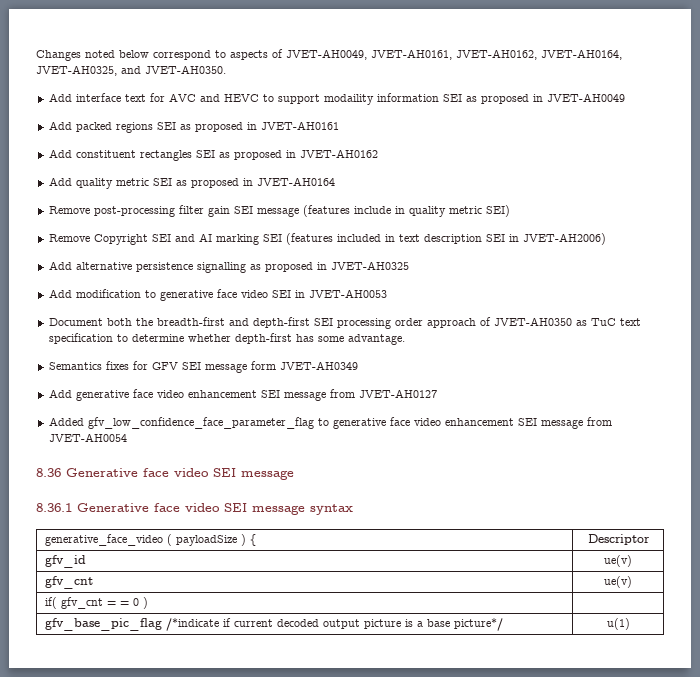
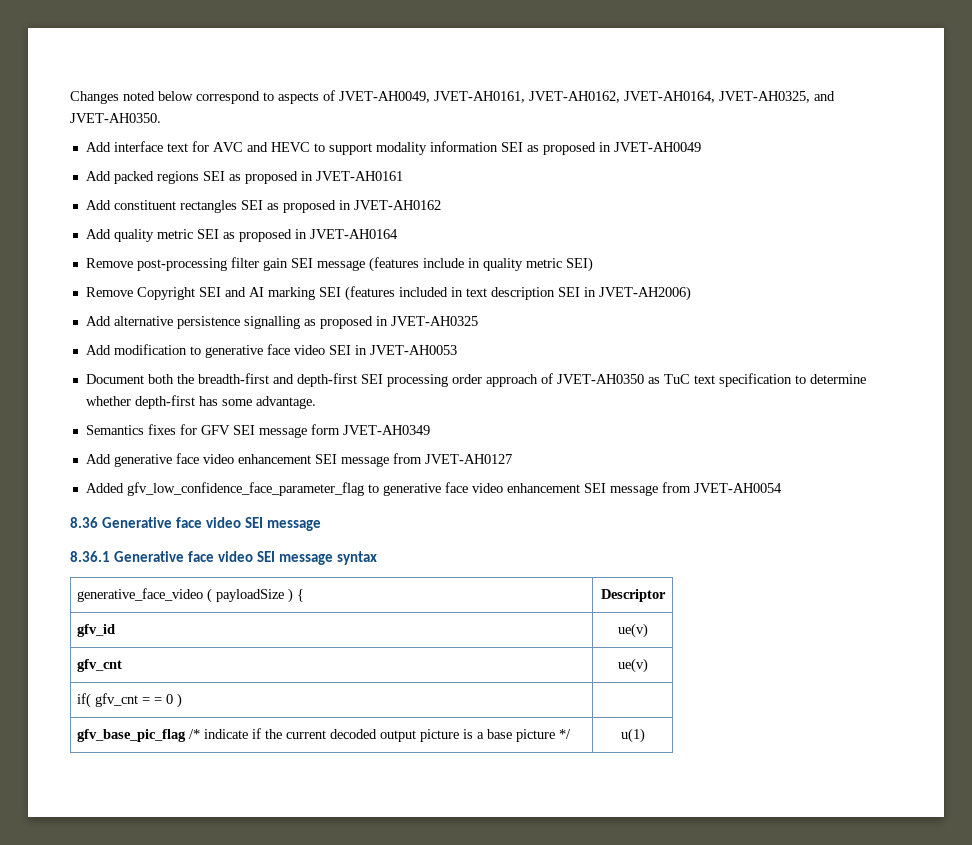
- Add interface text for AVC and HEVC to support modaility information SEI as proposed in JVET-AH0049
+ Add interface text for AVC and HEVC to support modality information SEI as proposed in JVET-AH0049
- gfv_base_pic_flag /*indicate if current decoded output picture is a base picture*/ | u(1)
+ gfv_base_pic_flag /* indicate if the current decoded output picture is a base picture */ | u(1)

